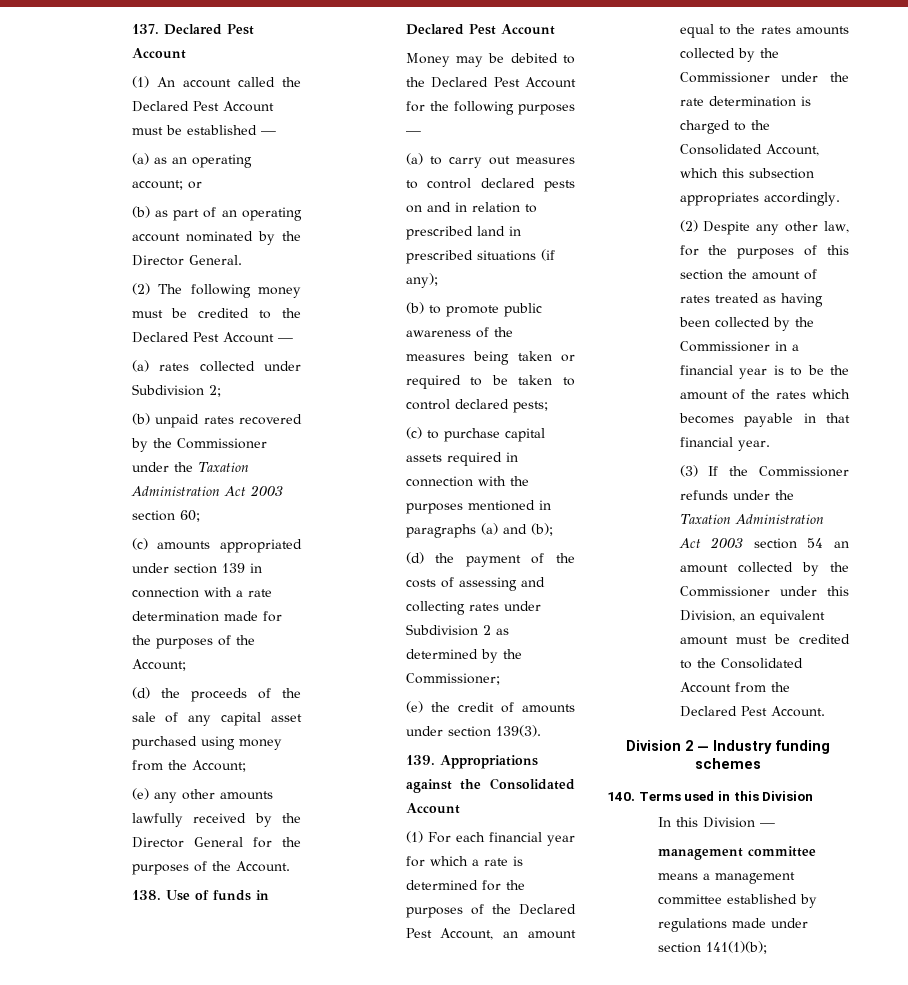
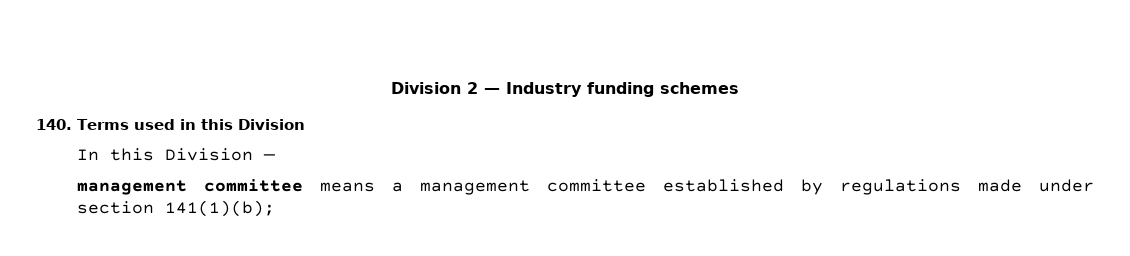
- 137. Declared Pest Account
- (1) An account called the Declared Pest Account must be established —
- (a) as an operating account; or
- (b) as part of an operating account nominated by the Director General.
- (2) The following money must be credited to the Declared Pest Account —
- (a) rates collected under Subdivision 2;
- (b) unpaid rates recovered by the Commissioner under the Taxation Administration Act 2003 section 60;
- (c) amounts appropriated under section 139 in connection with a rate determination made for the purposes of the Account;
- (d) the proceeds of the sale of any capital asset purchased using money from the Account;
- (e) any other amounts lawfully received by the Director General for the purposes of the Account.
- 138. Use of funds in Declared Pest Account
- Money may be debited to the Declared Pest Account for the following purposes —
- (a) to carry out measures to control declared pests on and in relation to prescribed land in prescribed situations (if any);
- (b) to promote public awareness of the measures being taken or required to be taken to control declared pests;
- (c) to purchase capital assets required in connection with the purposes mentioned in paragraphs (a) and (b);
- (d) the payment of the costs of assessing and collecting rates under Subdivision 2 as determined by the Commissioner;
- (e) the credit of amounts under section 139(3).
- 139. Appropriations against the Consolidated Account
- (1) For each financial year for which a rate is determined for the purposes of the Declared Pest Account, an amount equal to the rates amounts collected by the Commissioner under the rate determination is charged to the Consolidated Account, which this subsection appropriates accordingly.
- (2) Despite any other law, for the purposes of this section the amount of rates treated as having been collected by the Commissioner in a financial year is to be the amount of the rates which becomes payable in that financial year.
- (3) If the Commissioner refunds under the Taxation Administration Act 2003 section 54 an amount collected by the Commissioner under this Division, an equivalent amount must be credited to the Consolidated Account from the Declared Pest Account.

